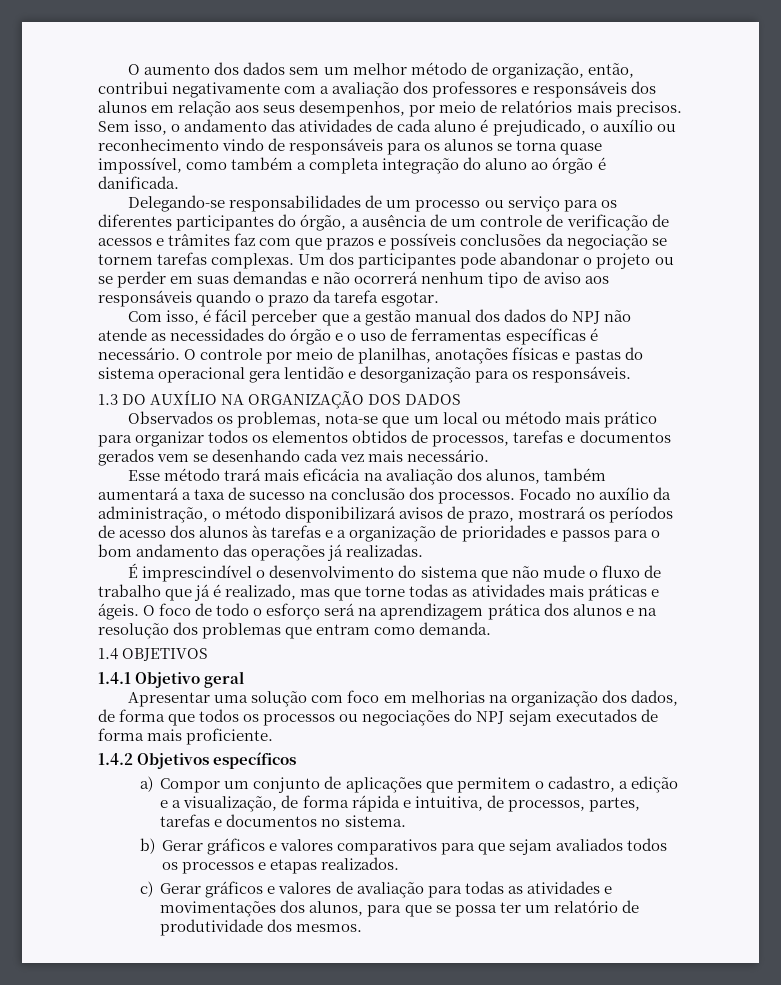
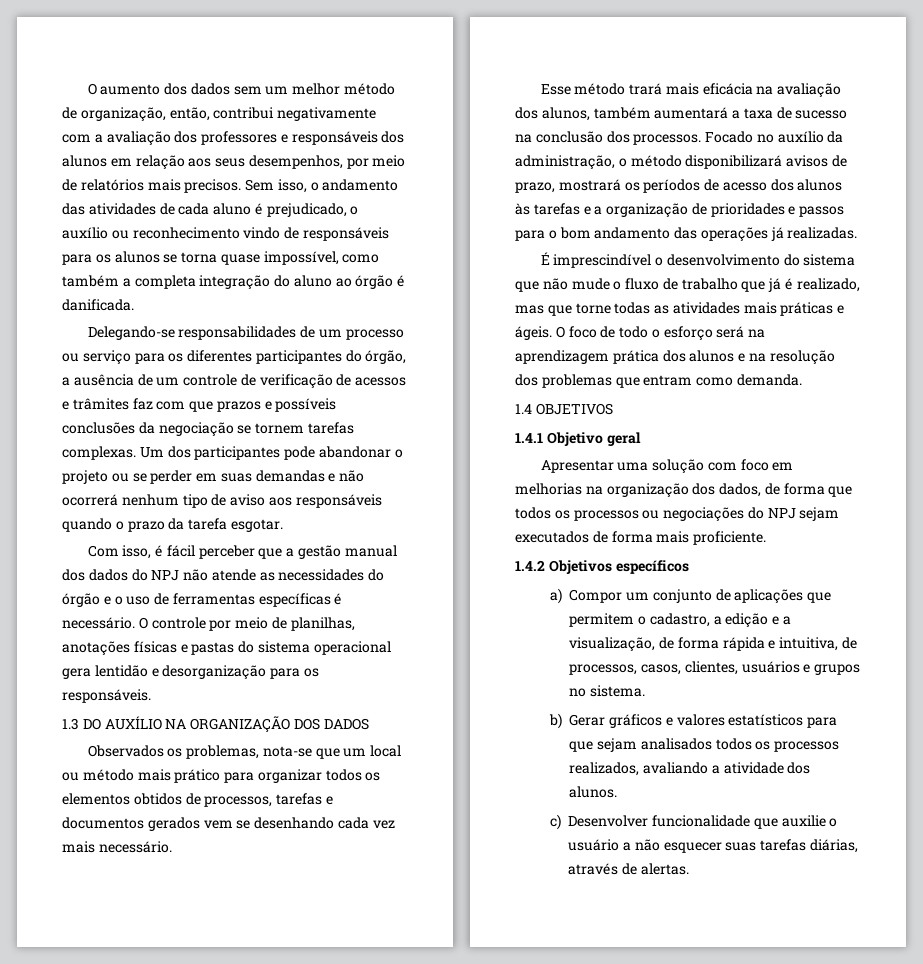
- a) Compor um conjunto de aplicações que permitem o cadastro, a edição e a visualização, de forma rápida e intuitiva, de processos, partes, tarefas e documentos no sistema.
+ a) Compor um conjunto de aplicações que permitem o cadastro, a edição e a visualização, de forma rápida e intuitiva, de processos, casos, clientes, usuários e grupos no sistema.
- b) Gerar gráficos e valores comparativos para que sejam avaliados todos os processos e etapas realizados.
- c) Gerar gráficos e valores de avaliação para todas as atividades e movimentações dos alunos, para que se possa ter um relatório de produtividade dos mesmos.
+ b) Gerar gráficos e valores estatísticos para que sejam analisados todos os processos realizados, avaliando a atividade dos alunos.
+ c) Desenvolver funcionalidade que auxilie o usuário a não esquecer suas tarefas diárias, através de alertas.

